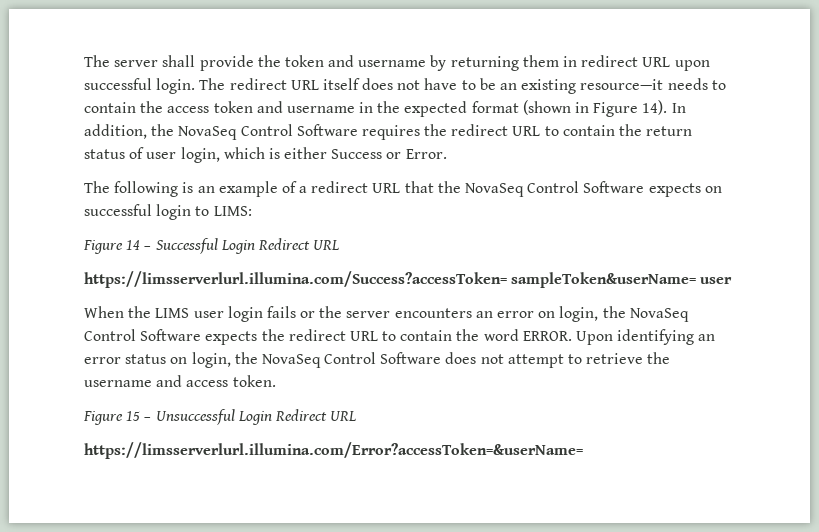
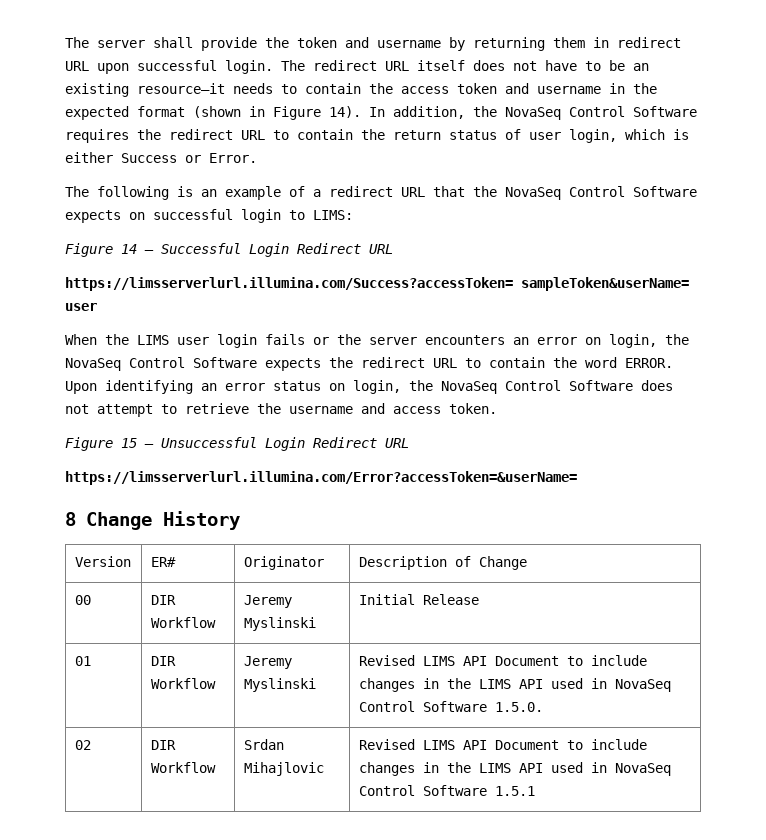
+ 8 Change History
+ Version | ER# | Originator | Description of Change
+ 00 | DIR Workflow | Jeremy Myslinski | Initial Release
+ 01 | DIR Workflow | Jeremy Myslinski | Revised LIMS API Document to include changes in the LIMS API used in NovaSeq Control Software 1.5.0.
+ 02 | DIR Workflow | Srdan Mihajlovic | Revised LIMS API Document to include changes in the LIMS API used in NovaSeq Control Software 1.5.1

